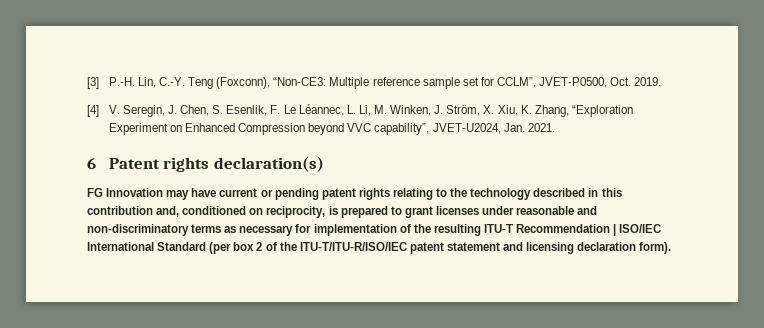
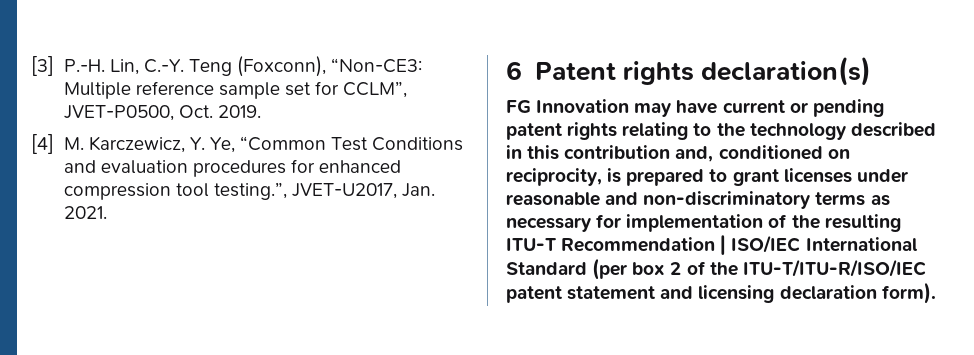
- [4] V. Seregin, J. Chen, S. Esenlik, F. Le Léannec, L. Li, M. Winken, J. Ström, X. Xiu, K. Zhang, “Exploration Experiment on Enhanced Compression beyond VVC capability”, JVET-U2024, Jan. 2021.
+ [4] M. Karczewicz, Y. Ye, “Common Test Conditions and evaluation procedures for enhanced compression tool testing.”, JVET-U2017, Jan. 2021.

